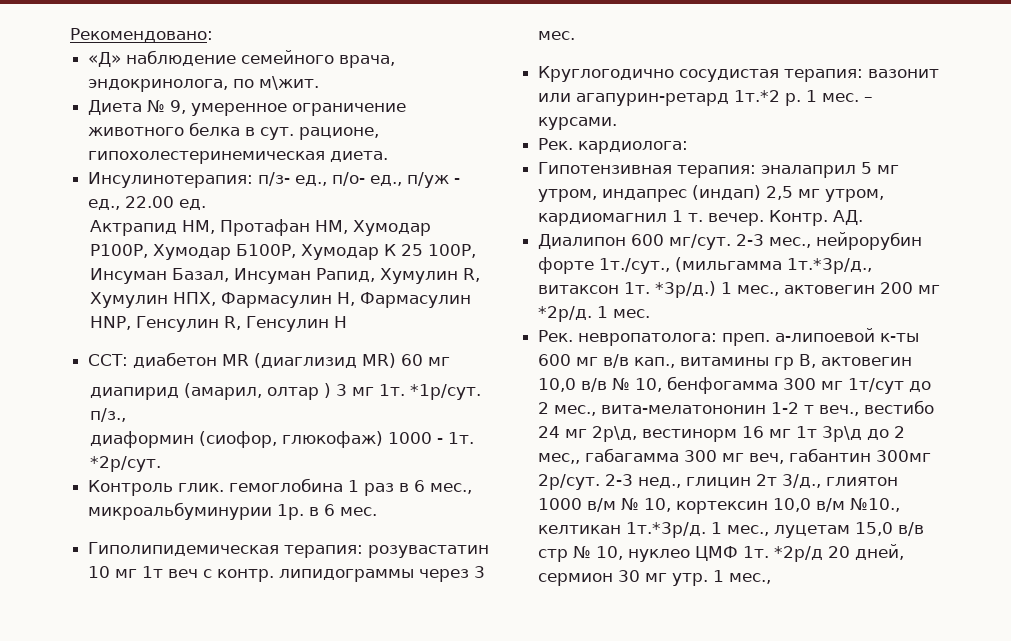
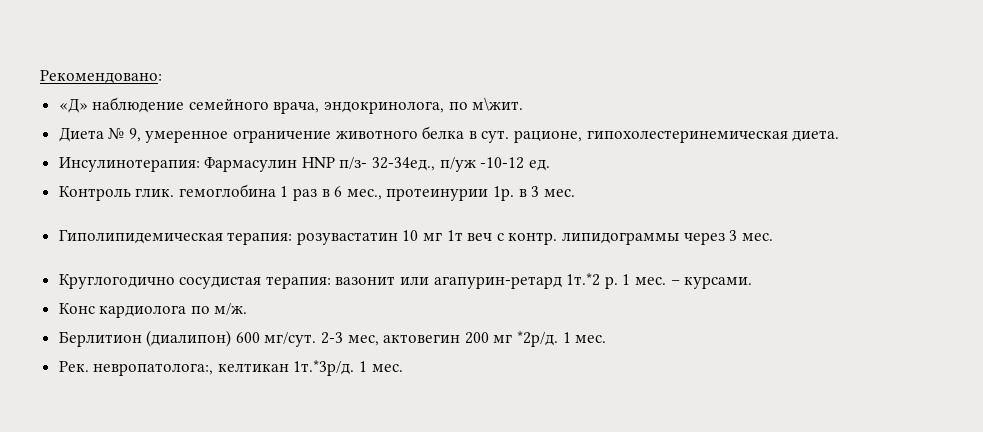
- Инсулинотерапия: п/з- ед., п/о- ед., п/уж - ед., 22.00 ед.
- Актрапид НМ, Протафан НМ, Хумодар Р100Р, Хумодар Б100Р, Хумодар К 25 100Р, Инсуман Базал, Инсуман Рапид, Хумулин R, Хумулин НПХ, Фармасулин Н, Фармасулин НNР, Генсулин R, Генсулин Н
- ССТ: диабетон МR (диаглизид МR) 60 мг
- диапирид (амарил, олтар ) 3 мг 1т. *1р/сут. п/з.,
- диаформин (сиофор, глюкофаж) 1000 - 1т. *2р/сут.
+ Инсулинотерапия: Фармасулин НNP п/з- 32-34ед., п/уж -10-12 ед.
- Контроль глик. гемоглобина 1 раз в 6 мес., микроальбуминурии 1р. в 6 мес.
+ Контроль глик. гемоглобина 1 раз в 6 мес., протеинурии 1р. в 3 мес.
- Рек. кардиолога:
- Гипотензивная терапия: эналаприл 5 мг утром, индапрес (индап) 2,5 мг утром, кардиомагнил 1 т. вечер. Контр. АД.
- Диалипон 600 мг/сут. 2-3 мес., нейрорубин форте 1т./сут., (мильгамма 1т.*3р/д., витаксон 1т. *3р/д.) 1 мес., актовегин 200 мг *2р/д.
+ Конс кардиолога по м/ж.
+ Берлитион (диалипон) 600 мг/сут. 2-3 мес, актовегин 200 мг *2р/д.
- Рек. невропатолога: преп. а-липоевой к-ты 600 мг в/в кап., витамины гр В, актовегин 10,0 в/в № 10, бенфогамма 300 мг 1т/сут до 2 мес., вита-мелатононин 1-2 т веч., вестибо 24 мг 2р\д, вестинорм 16 мг 1т 3р\д до 2 мес,, габагамма 300 мг веч, габантин 300мг 2р/сут. 2-3 нед., глицин 2т 3/д., глиятон 1000 в/м № 10, кортексин 10,0 в/м №10., келтикан 1т.*3р/д. 1 мес., луцетам 15,0 в/в стр № 10, нуклео ЦМФ 1т. *2р/д 20 дней, сермион 30 мг утр. 1 мес.,
+ Рек. невропатолога:, келтикан 1т.*3р/д. 1 мес.

